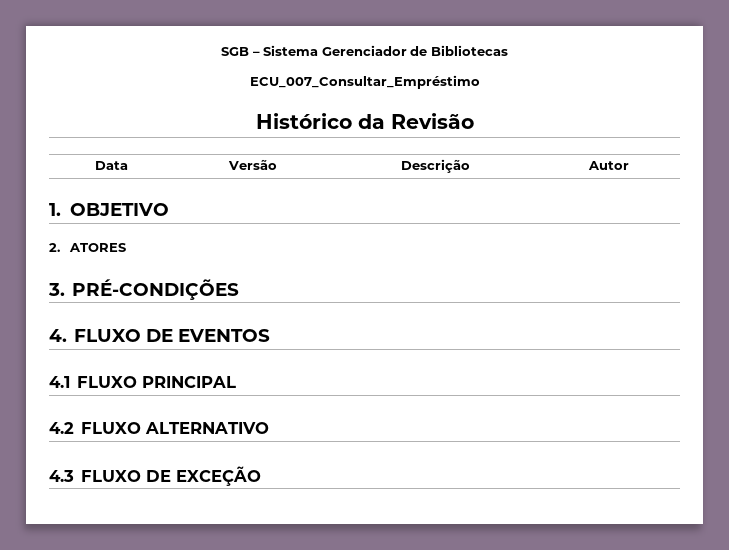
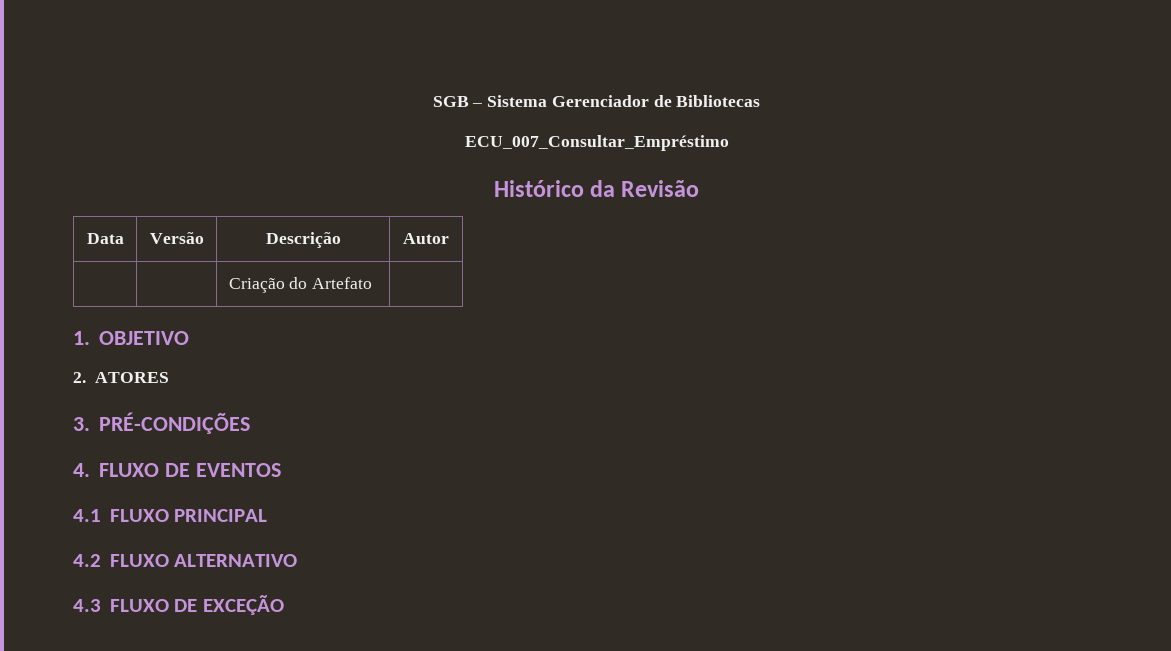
+ | | Criação do Artefato |

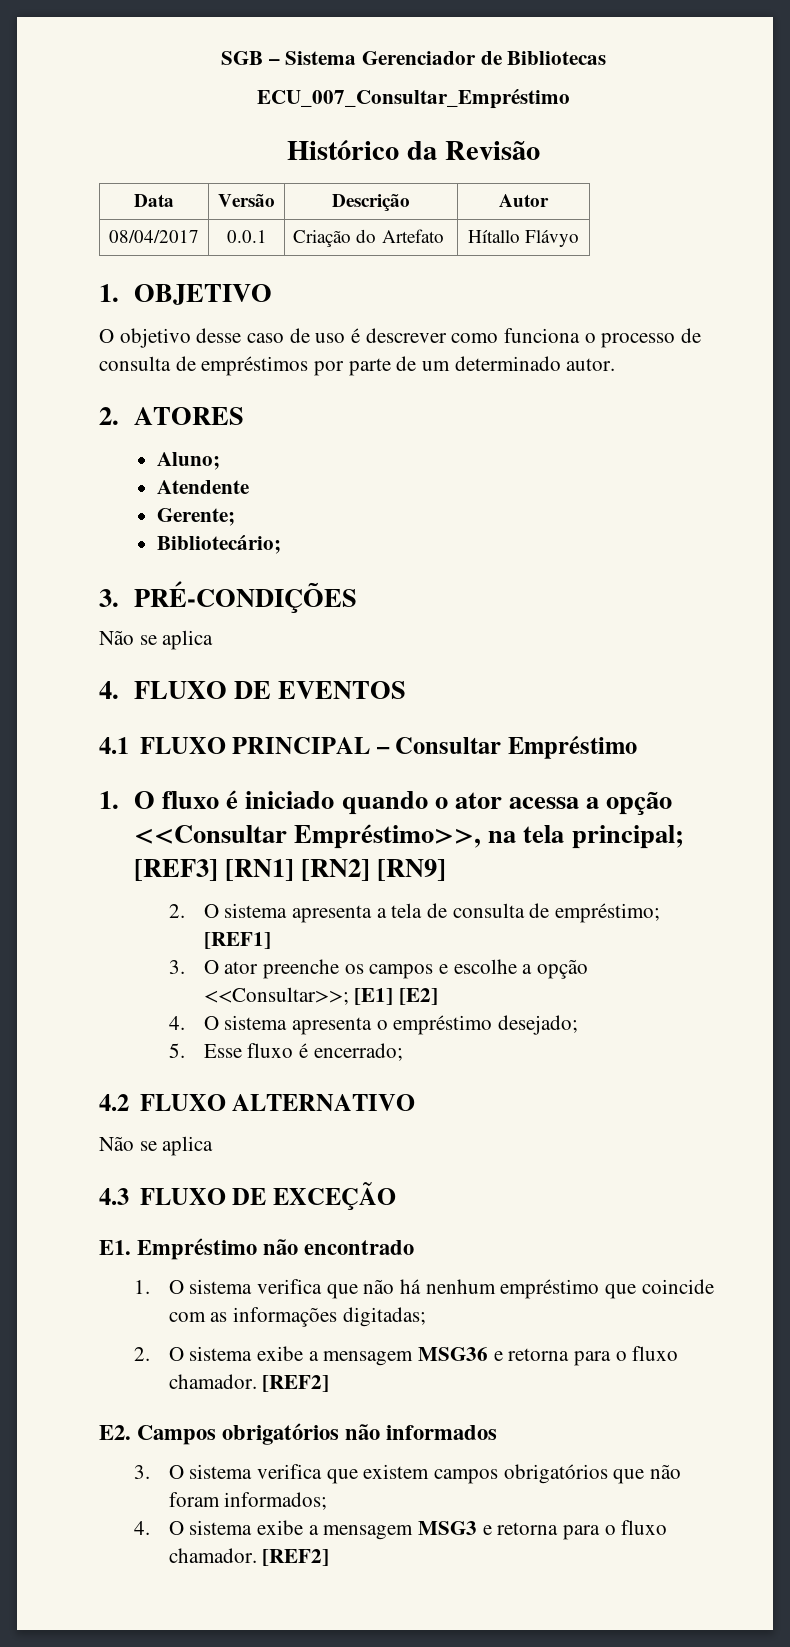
- | | Criação do Artefato |
+ 08/04/2017 | 0.0.1 | Criação do Artefato | Hítallo Flávyo
+ O objetivo desse caso de uso é descrever como funciona o processo de consulta de empréstimos por parte de um determinado autor.
  2. ATORES
+ Aluno;
+ Atendente
+ Gerente;
+ Bibliotecário;
  3. PRÉ-CONDIÇÕES
+ Não se aplica
- 4.1 FLUXO PRINCIPAL
+ 4.1 FLUXO PRINCIPAL – Consultar Empréstimo
+ 1. O fluxo é iniciado quando o ator acessa a opção <<Consultar Empréstimo>>, na tela principal; [REF3] [RN1] [RN2] [RN9]
+ 2. O sistema apresenta a tela de consulta de empréstimo; [REF1]
+ 3. O ator preenche os campos e escolhe a opção <<Consultar>>; [E1] [E2]
+ 4. O sistema apresenta o empréstimo desejado;
+ 5. Esse fluxo é encerrado;
  4.2 FLUXO ALTERNATIVO
+ Não se aplica
+ E1. Empréstimo não encontrado
+ 1. O sistema verifica que não há nenhum empréstimo que coincide com as informações digitadas;
+ 2. O sistema exibe a mensagem MSG36 e retorna para o fluxo chamador. [REF2]
+ E2. Campos obrigatórios não informados
+ 3. O sistema verifica que existem campos obrigatórios que não foram informados;
+ 4. O sistema exibe a mensagem MSG3 e retorna para o fluxo chamador. [REF2]

